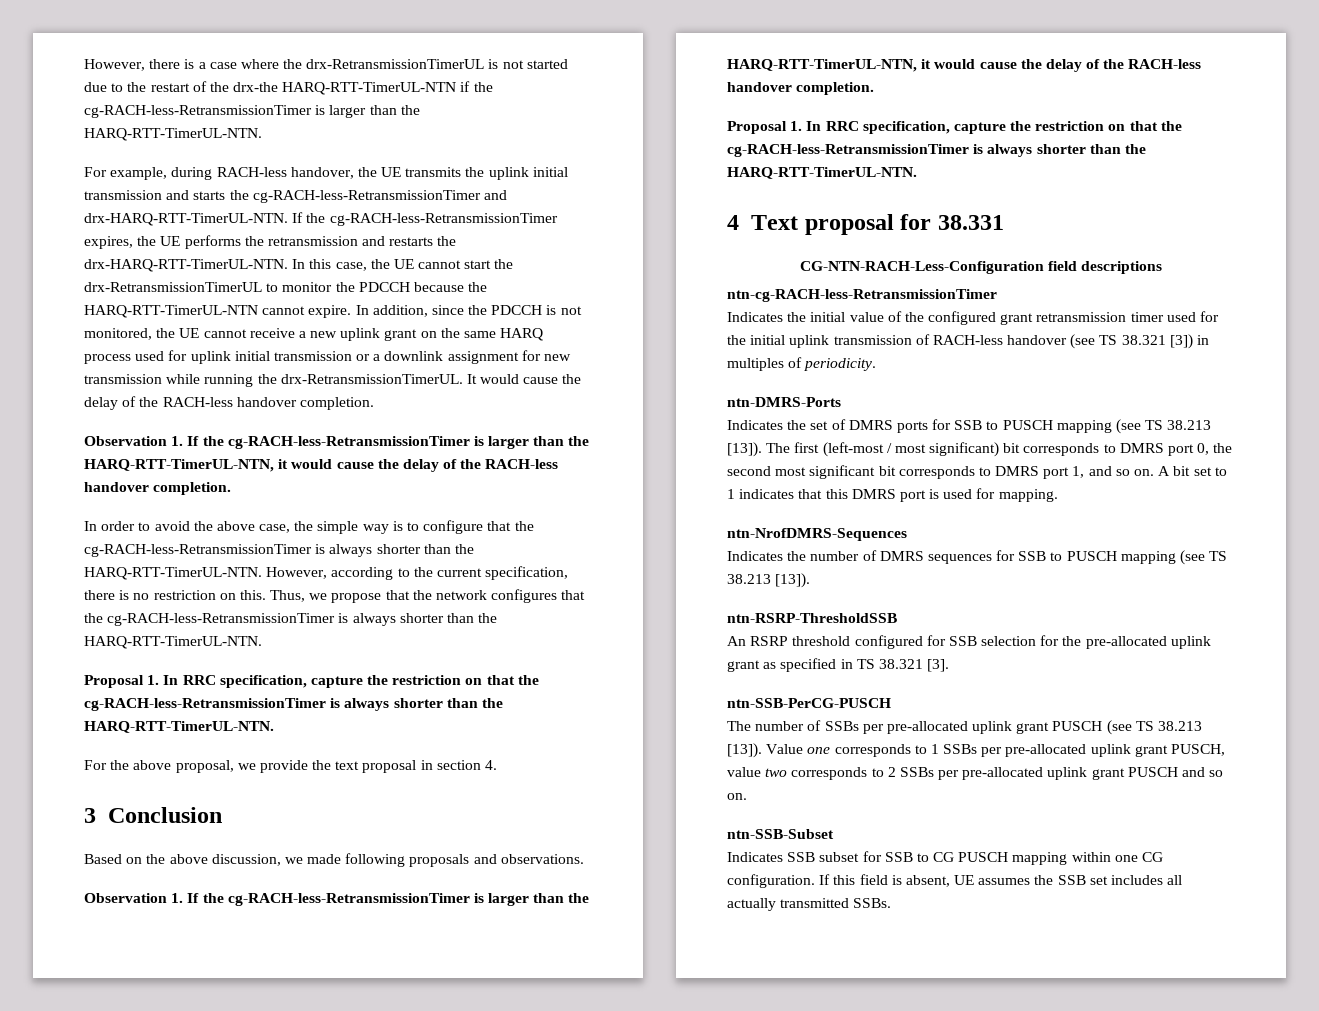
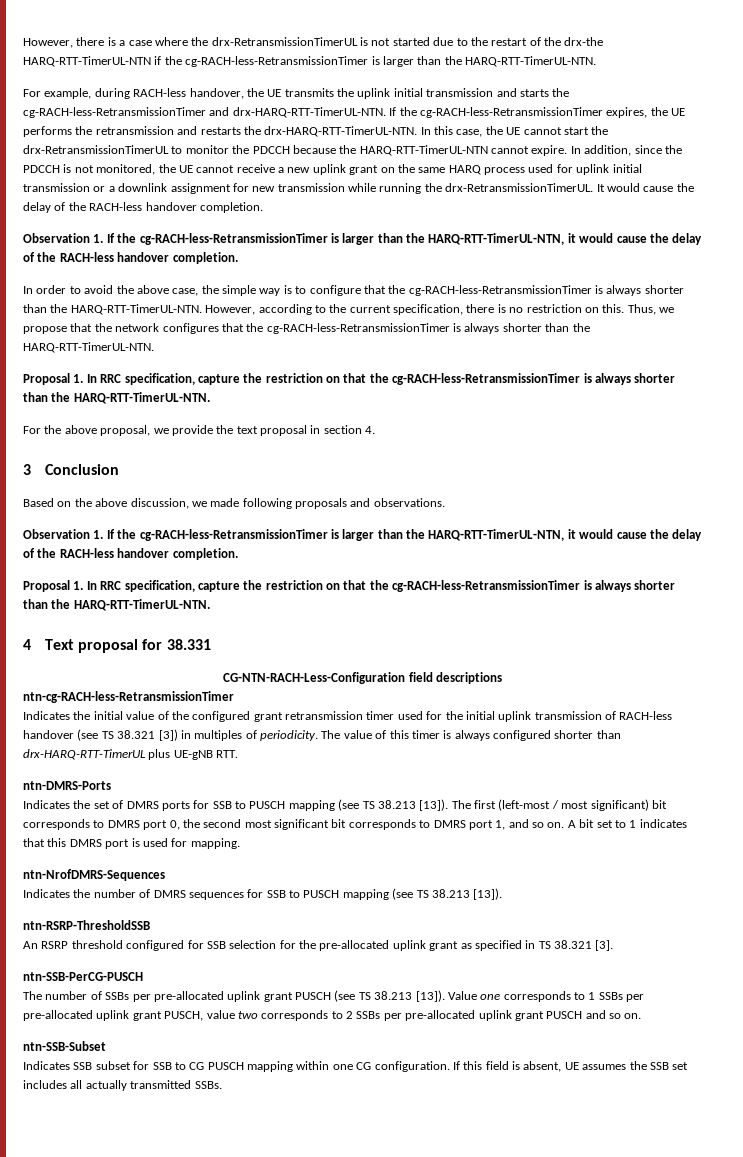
+ The value of this timer is always configured shorter than drx-HARQ-RTT-TimerUL plus UE-gNB RTT.

